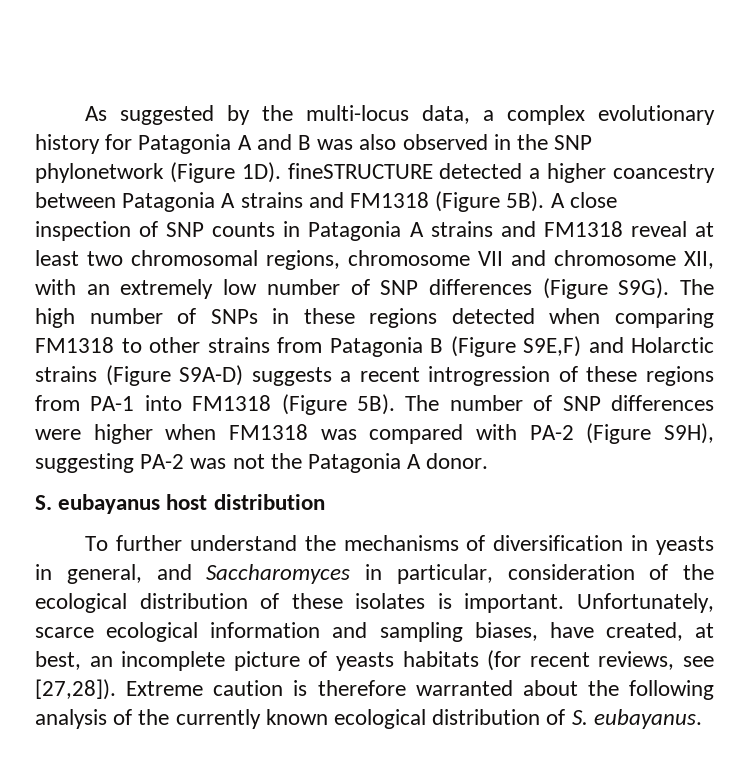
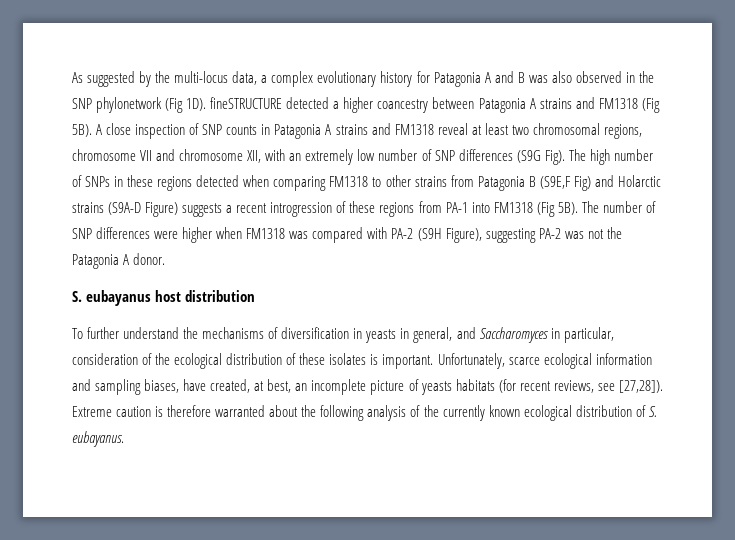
- As suggested by the multi-locus data, a complex evolutionary history for Patagonia A and B was also observed in the SNP phylonetwork (Figure 1D). fineSTRUCTURE detected a higher coancestry between Patagonia A strains and FM1318 (Figure 5B).
+ As suggested by the multi-locus data, a complex evolutionary history for Patagonia A and B was also observed in the SNP phylonetwork (Fig 1D). fineSTRUCTURE detected a higher coancestry between Patagonia A strains and FM1318 (Fig 5B).
- A close inspection of SNP counts in Patagonia A strains and FM1318 reveal at least two chromosomal regions, chromosome VII and chromosome XII, with an extremely low number of SNP differences (Figure S9G).
+ A close inspection of SNP counts in Patagonia A strains and FM1318 reveal at least two chromosomal regions, chromosome VII and chromosome XII, with an extremely low number of SNP differences (S9G Fig).
- The high number of SNPs in these regions detected when comparing FM1318 to other strains from Patagonia B (Figure S9E,F) and Holarctic strains (Figure S9A-D) suggests a recent introgression of these regions from PA-1 into FM1318 (Figure 5B).
+ The high number of SNPs in these regions detected when comparing FM1318 to other strains from Patagonia B (S9E,F Fig) and Holarctic strains (S9A-D Figure) suggests a recent introgression of these regions from PA-1 into FM1318 (Fig 5B).
- The number of SNP differences were higher when FM1318 was compared with PA-2 (Figure S9H), suggesting PA-2 was not the Patagonia A donor.
+ The number of SNP differences were higher when FM1318 was compared with PA-2 (S9H Figure), suggesting PA-2 was not the Patagonia A donor.

